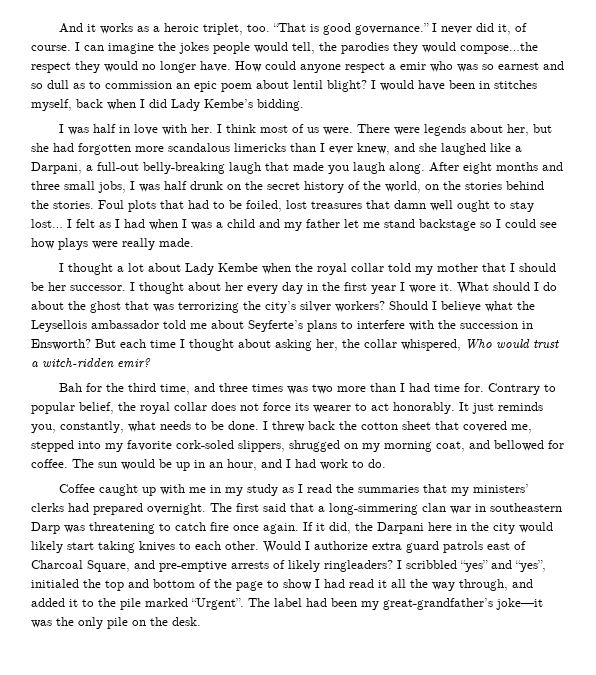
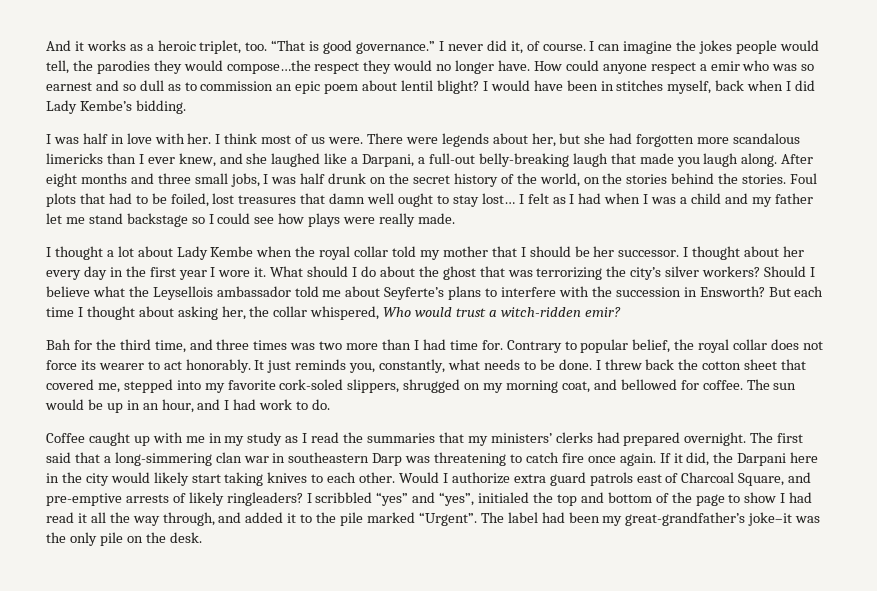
- The label had been my great-grandfather’s joke—it was the only pile on the desk.
+ The label had been my great-grandfather’s joke–it was the only pile on the desk.

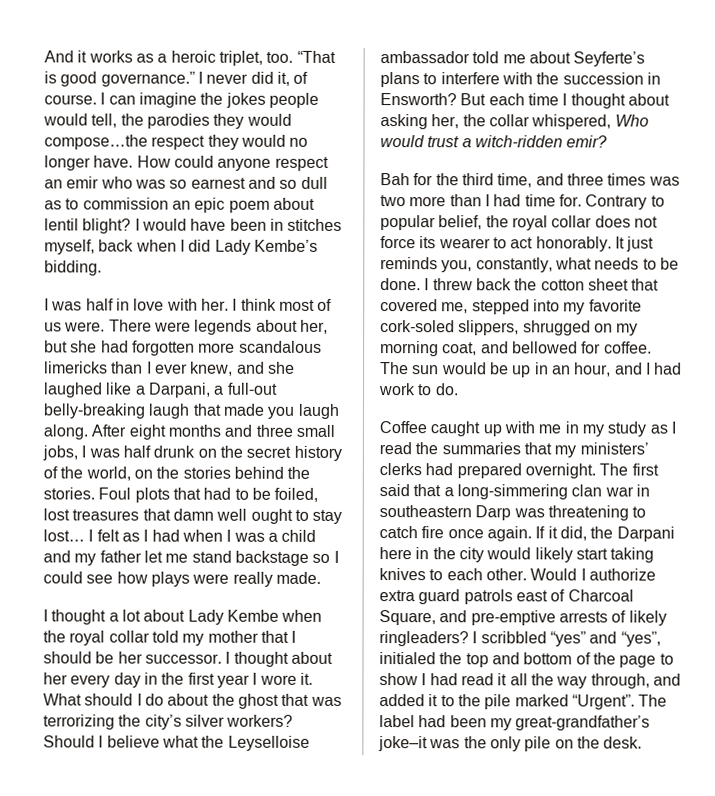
- How could anyone respect a emir who was so earnest and so dull as to commission an epic poem about lentil blight?
+ How could anyone respect an emir who was so earnest and so dull as to commission an epic poem about lentil blight?
- Should I believe what the Leysellois ambassador told me about Seyferte’s plans to interfere with the succession in Ensworth?
+ Should I believe what the Leyselloise ambassador told me about Seyferte’s plans to interfere with the succession in Ensworth?

